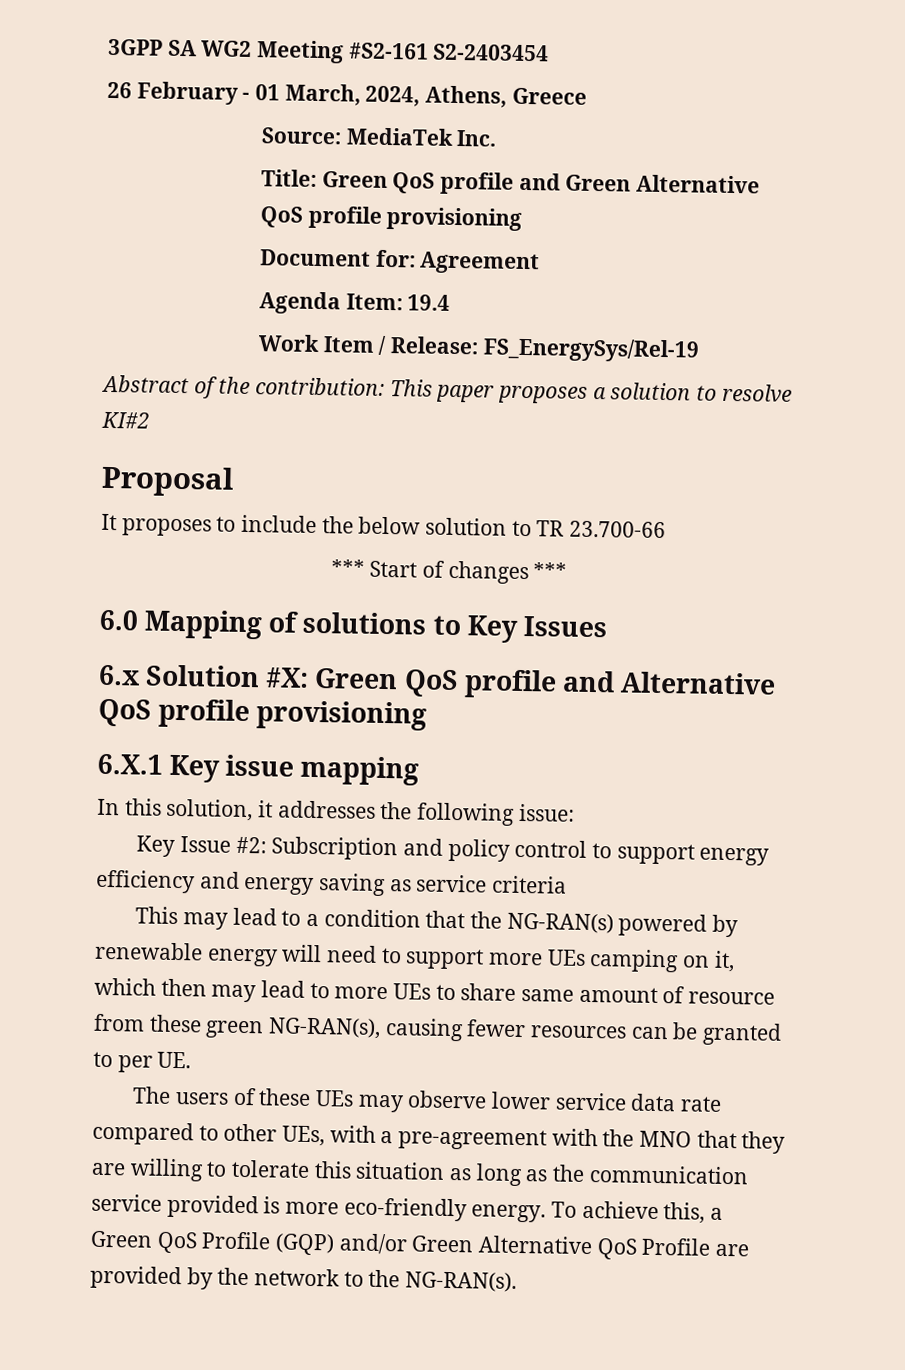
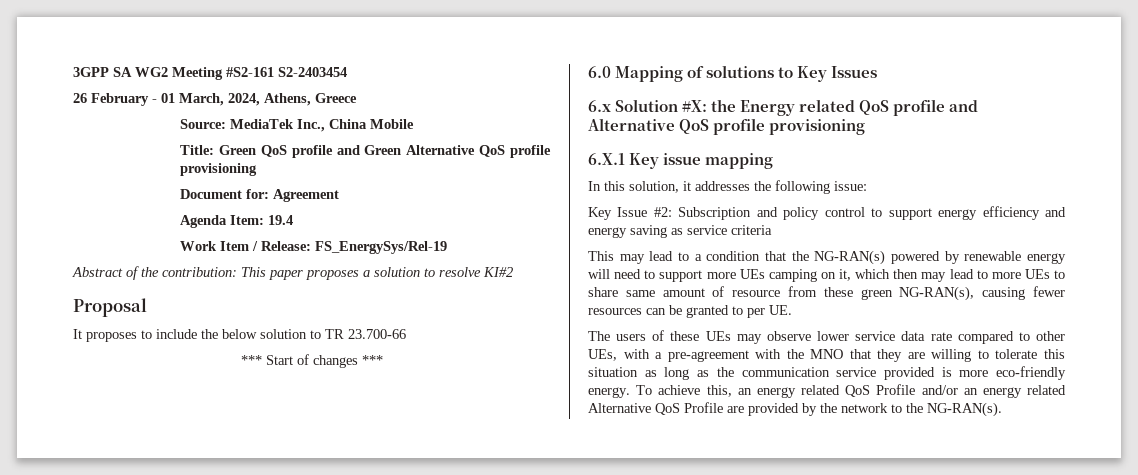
- Source: MediaTek Inc.
+ Source: MediaTek Inc., China Mobile
- 6.x Solution #X: Green QoS profile and Alternative QoS profile provisioning
+ 6.x Solution #X: the Energy related QoS profile and Alternative QoS profile provisioning
- To achieve this, a Green QoS Profile (GQP) and/or Green Alternative QoS Profile are provided by the network to the NG-RAN(s).
+ To achieve this, an energy related QoS Profile and/or an energy related Alternative QoS Profile are provided by the network to the NG-RAN(s).

